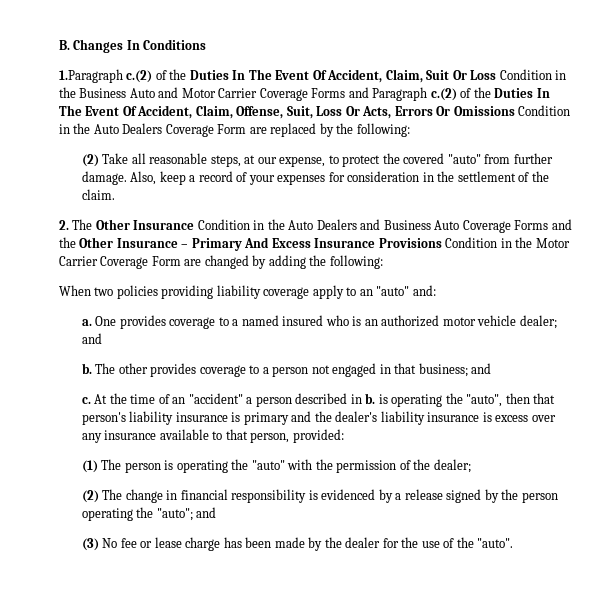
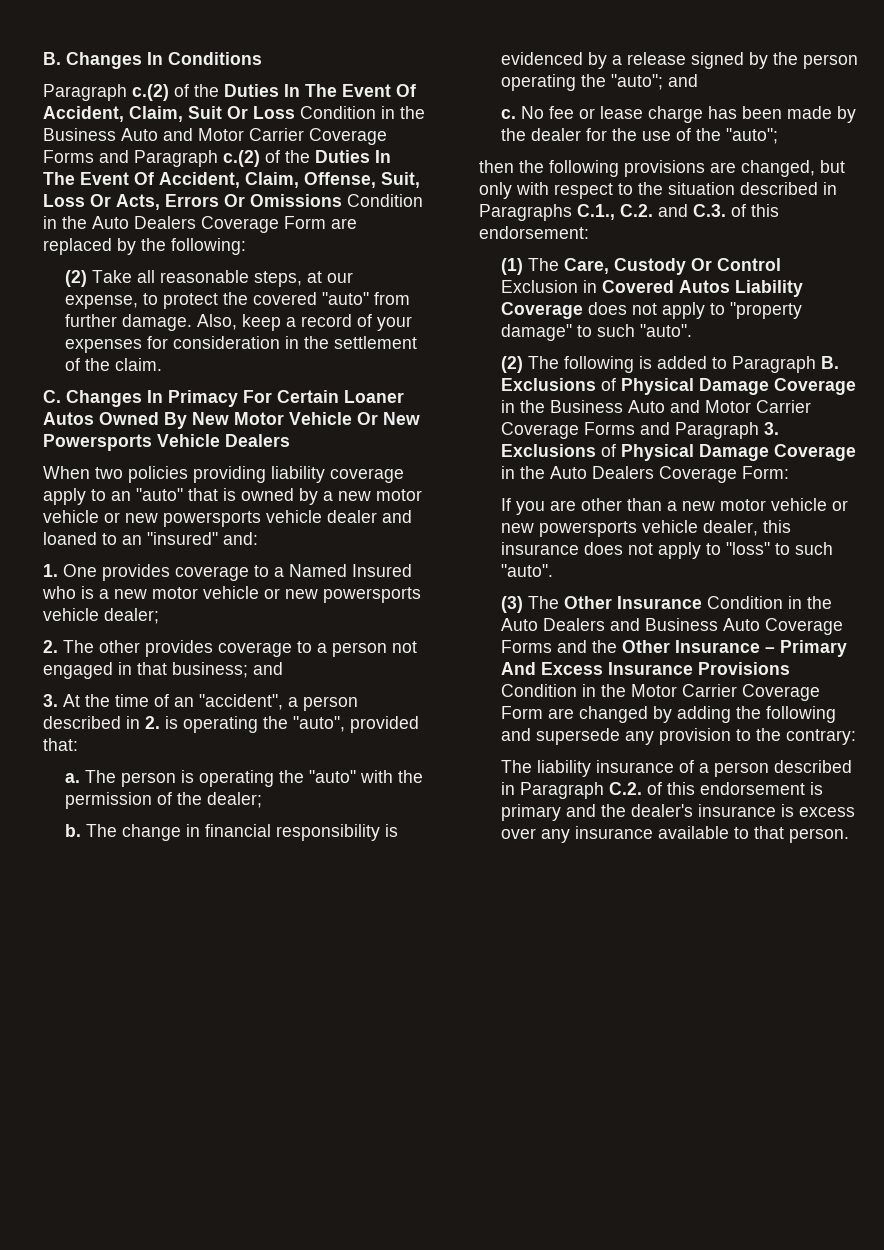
- 1.Paragraph c.(2) of the Duties In The Event Of Accident, Claim, Suit Or Loss Condition in the Business Auto and Motor Carrier Coverage Forms and Paragraph c.(2) of the Duties In The Event Of Accident, Claim, Offense, Suit, Loss Or Acts, Errors Or Omissions Condition in the Auto Dealers Coverage Form are replaced by the following:
+ Paragraph c.(2) of the Duties In The Event Of Accident, Claim, Suit Or Loss Condition in the Business Auto and Motor Carrier Coverage Forms and Paragraph c.(2) of the Duties In The Event Of Accident, Claim, Offense, Suit, Loss Or Acts, Errors Or Omissions Condition in the Auto Dealers Coverage Form are replaced by the following:
- 2. The Other Insurance Condition in the Auto Dealers and Business Auto Coverage Forms and the Other Insurance – Primary And Excess Insurance Provisions Condition in the Motor Carrier Coverage Form are changed by adding the following:
- When two policies providing liability coverage apply to an "auto" and:
- a. One provides coverage to a named insured who is an authorized motor vehicle dealer; and
- b. The other provides coverage to a person not engaged in that business; and
- c. At the time of an "accident" a person described in b. is operating the "auto", then that person's liability insurance is primary and the dealer's liability insurance is excess over any insurance available to that person, provided:
- (1) The person is operating the "auto" with the permission of the dealer;
- (2) The change in financial responsibility is evidenced by a release signed by the person operating the "auto"; and
- (3) No fee or lease charge has been made by the dealer for the use of the "auto".
+ C. Changes In Primacy For Certain Loaner Autos Owned By New Motor Vehicle Or New Powersports Vehicle Dealers
+ When two policies providing liability coverage apply to an "auto" that is owned by a new motor vehicle or new powersports vehicle dealer and loaned to an "insured" and:
+ 1. One provides coverage to a Named Insured who is a new motor vehicle or new powersports vehicle dealer;
+ 2. The other provides coverage to a person not engaged in that business; and
+ 3. At the time of an "accident", a person described in 2. is operating the "auto", provided that:
+ a. The person is operating the "auto" with the permission of the dealer;
+ b. The change in financial responsibility is evidenced by a release signed by the person operating the "auto"; and
+ c. No fee or lease charge has been made by the dealer for the use of the "auto";
+ then the following provisions are changed, but only with respect to the situation described in Paragraphs C.1., C.2. and C.3. of this endorsement:
+ (1) The Care, Custody Or Control Exclusion in Covered Autos Liability Coverage does not apply to "property damage" to such "auto".
+ (2) The following is added to Paragraph B. Exclusions of Physical Damage Coverage in the Business Auto and Motor Carrier Coverage Forms and Paragraph 3. Exclusions of Physical Damage Coverage in the Auto Dealers Coverage Form:
+ If you are other than a new motor vehicle or new powersports vehicle dealer, this insurance does not apply to "loss" to such "auto".
+ (3) The Other Insurance Condition in the Auto Dealers and Business Auto Coverage Forms and the Other Insurance – Primary And Excess Insurance Provisions Condition in the Motor Carrier Coverage Form are changed by adding the following and supersede any provision to the contrary:
+ The liability insurance of a person described in Paragraph C.2. of this endorsement is primary and the dealer's insurance is excess over any insurance available to that person.

